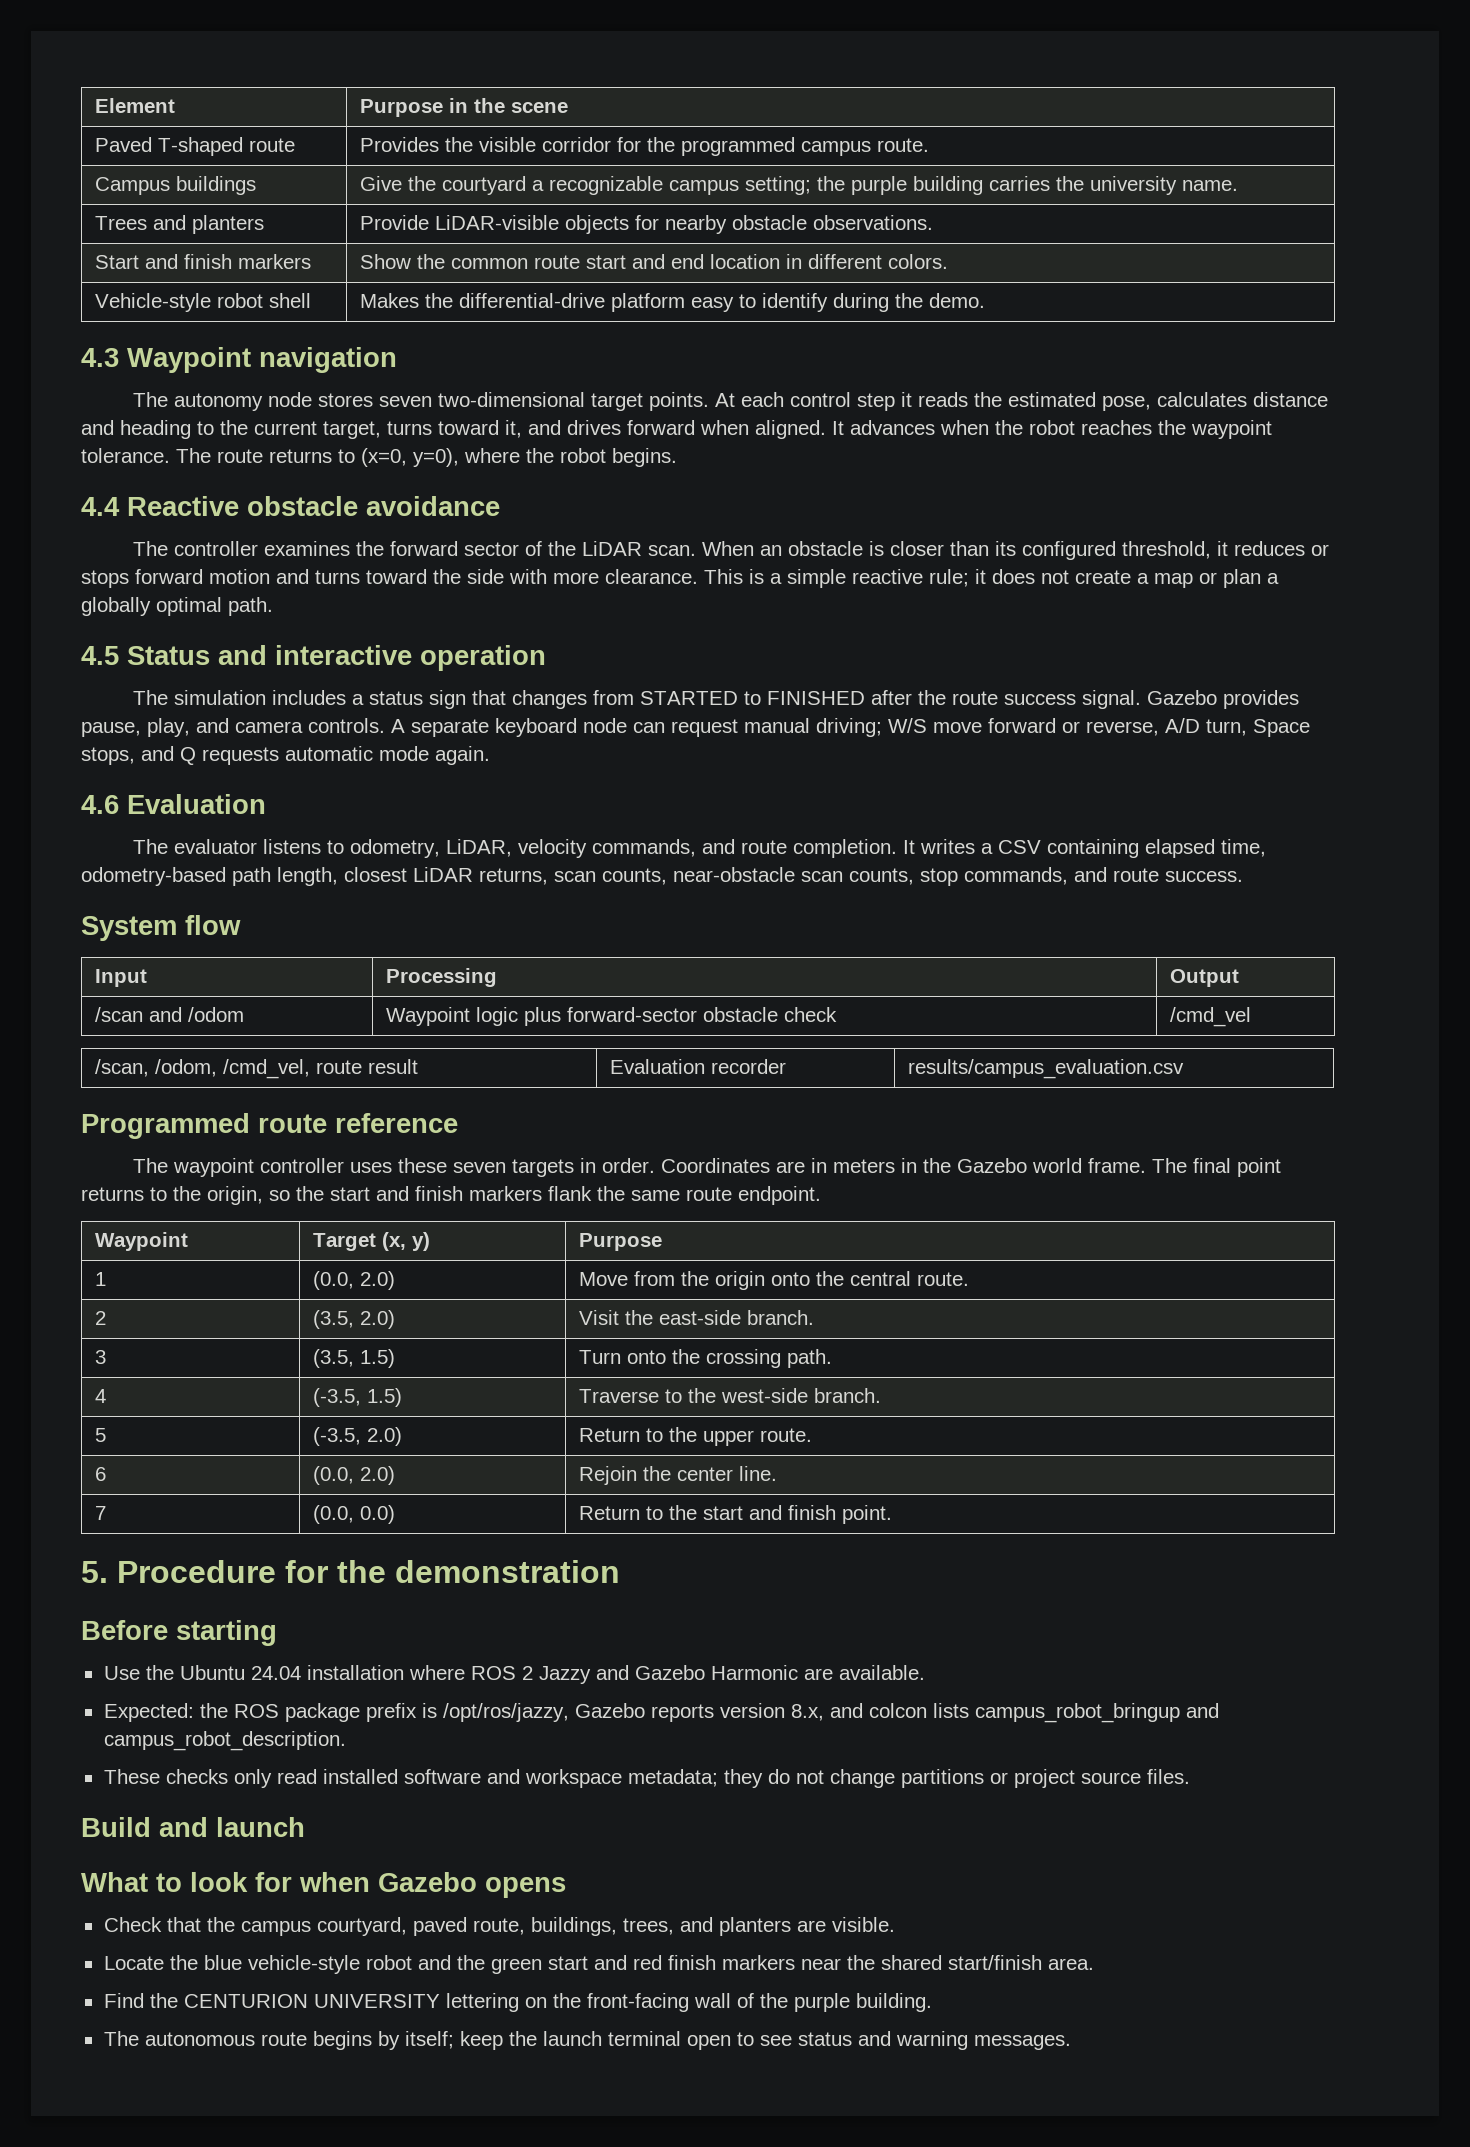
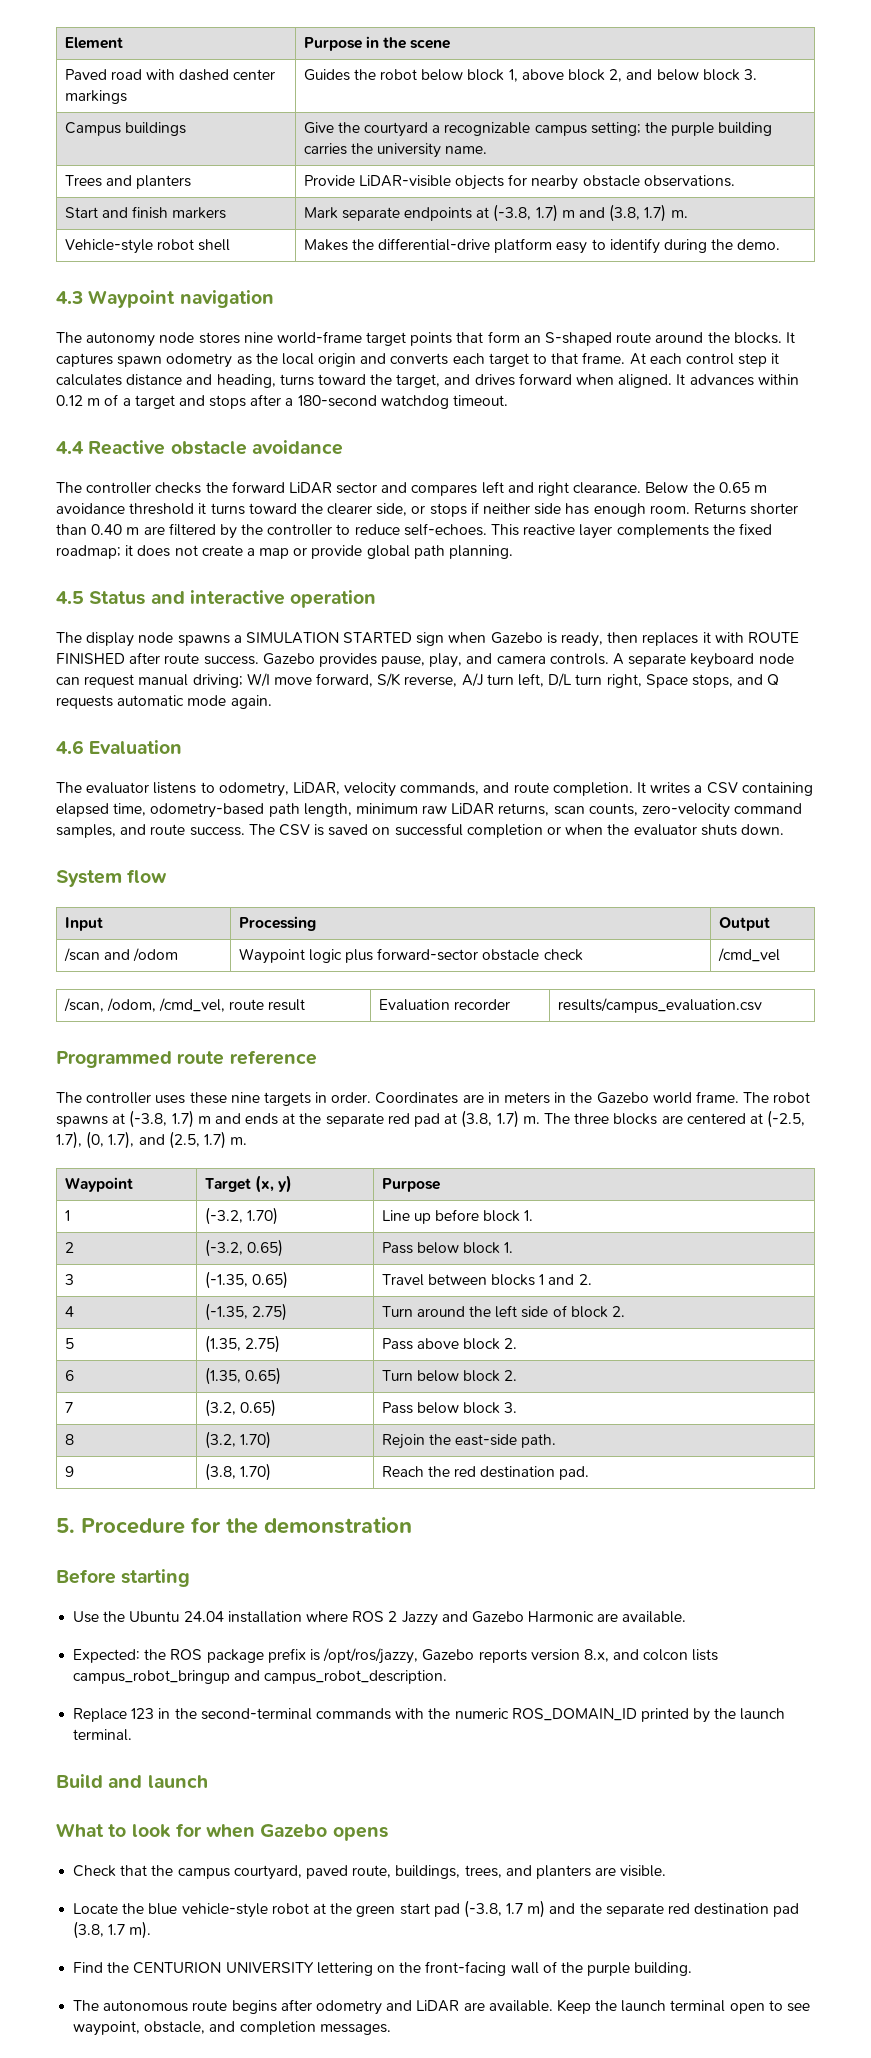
- Paved T-shaped route | Provides the visible corridor for the programmed campus route.
+ Paved road with dashed center markings | Guides the robot below block 1, above block 2, and below block 3.
- Start and finish markers | Show the common route start and end location in different colors.
+ Start and finish markers | Mark separate endpoints at (-3.8, 1.7) m and (3.8, 1.7) m.
- The autonomy node stores seven two-dimensional target points.
+ The autonomy node stores nine world-frame target points that form an S-shaped route around the blocks. It captures spawn odometry as the local origin and converts each target to that frame.
- At each control step it reads the estimated pose, calculates distance and heading to the current target, turns toward it, and drives forward when aligned.
+ At each control step it calculates distance and heading, turns toward the target, and drives forward when aligned.
- It advances when the robot reaches the waypoint tolerance. The route returns to (x=0, y=0), where the robot begins.
+ It advances within 0.12 m of a target and stops after a 180-second watchdog timeout.
- The controller examines the forward sector of the LiDAR scan. When an obstacle is closer than its configured threshold, it reduces or stops forward motion and turns toward the side with more clearance. This is a simple reactive rule; it does not create a map or plan a globally optimal path.
+ The controller checks the forward LiDAR sector and compares left and right clearance. Below the 0.65 m avoidance threshold it turns toward the clearer side, or stops if neither side has enough room. Returns shorter than 0.40 m are filtered by the controller to reduce self-echoes. This reactive layer complements the fixed roadmap; it does not create a map or provide global path planning.
- The simulation includes a status sign that changes from STARTED to FINISHED after the route success signal.
+ The display node spawns a SIMULATION STARTED sign when Gazebo is ready, then replaces it with ROUTE FINISHED after route success.
- A separate keyboard node can request manual driving; W/S move forward or reverse, A/D turn, Space stops, and Q requests automatic mode again.
+ A separate keyboard node can request manual driving; W/I move forward, S/K reverse, A/J turn left, D/L turn right, Space stops, and Q requests automatic mode again.
- It writes a CSV containing elapsed time, odometry-based path length, closest LiDAR returns, scan counts, near-obstacle scan counts, stop commands, and route success.
+ It writes a CSV containing elapsed time, odometry-based path length, minimum raw LiDAR returns, scan counts, zero-velocity command samples, and route success. The CSV is saved on successful completion or when the evaluator shuts down.
- The waypoint controller uses these seven targets in order.
+ The controller uses these nine targets in order.
- The final point returns to the origin, so the start and finish markers flank the same route endpoint.
+ The robot spawns at (-3.8, 1.7) m and ends at the separate red pad at (3.8, 1.7) m. The three blocks are centered at (-2.5, 1.7), (0, 1.7), and (2.5, 1.7) m.
- 1 | (0.0, 2.0) | Move from the origin onto the central route.
- 2 | (3.5, 2.0) | Visit the east-side branch.
- 3 | (3.5, 1.5) | Turn onto the crossing path.
- 4 | (-3.5, 1.5) | Traverse to the west-side branch.
- 5 | (-3.5, 2.0) | Return to the upper route.
- 6 | (0.0, 2.0) | Rejoin the center line.
- 7 | (0.0, 0.0) | Return to the start and finish point.
+ 1 | (-3.2, 1.70) | Line up before block 1.
+ 2 | (-3.2, 0.65) | Pass below block 1.
+ 3 | (-1.35, 0.65) | Travel between blocks 1 and 2.
+ 4 | (-1.35, 2.75) | Turn around the left side of block 2.
+ 5 | (1.35, 2.75) | Pass above block 2.
+ 6 | (1.35, 0.65) | Turn below block 2.
+ 7 | (3.2, 0.65) | Pass below block 3.
+ 8 | (3.2, 1.70) | Rejoin the east-side path.
+ 9 | (3.8, 1.70) | Reach the red destination pad.
- These checks only read installed software and workspace metadata; they do not change partitions or project source files.
+ Replace 123 in the second-terminal commands with the numeric ROS_DOMAIN_ID printed by the launch terminal.
- Locate the blue vehicle-style robot and the green start and red finish markers near the shared start/finish area.
+ Locate the blue vehicle-style robot at the green start pad (-3.8, 1.7 m) and the separate red destination pad (3.8, 1.7 m).
- The autonomous route begins by itself; keep the launch terminal open to see status and warning messages.
+ The autonomous route begins after odometry and LiDAR are available. Keep the launch terminal open to see waypoint, obstacle, and completion messages.

